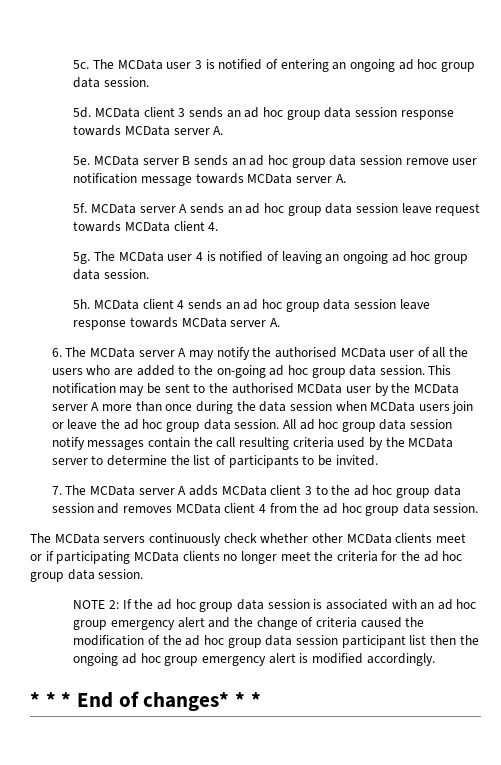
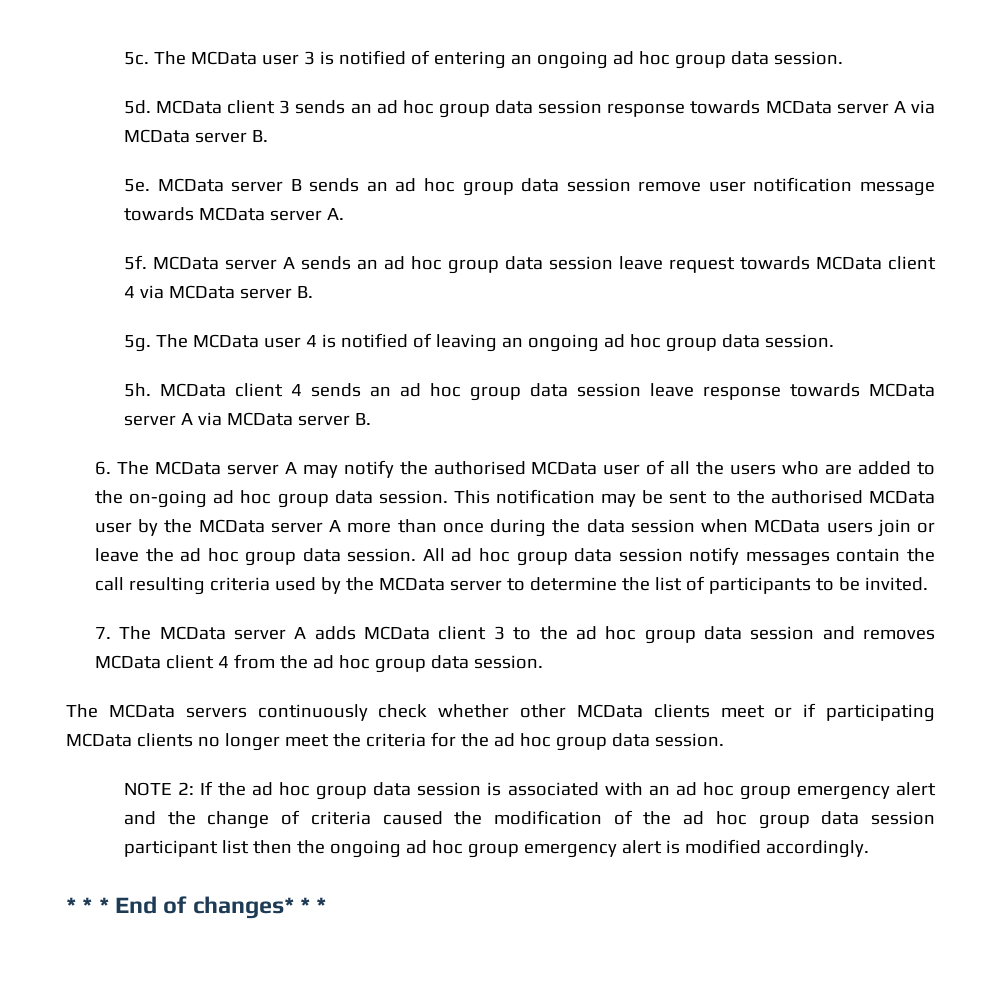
- MCData client 3 sends an ad hoc group data session response towards MCData server A.
+ MCData client 3 sends an ad hoc group data session response towards MCData server A via MCData server B.
- MCData server A sends an ad hoc group data session leave request towards MCData client 4.
+ MCData server A sends an ad hoc group data session leave request towards MCData client 4 via MCData server B.
- MCData client 4 sends an ad hoc group data session leave response towards MCData server A.
+ MCData client 4 sends an ad hoc group data session leave response towards MCData server A via MCData server B.

